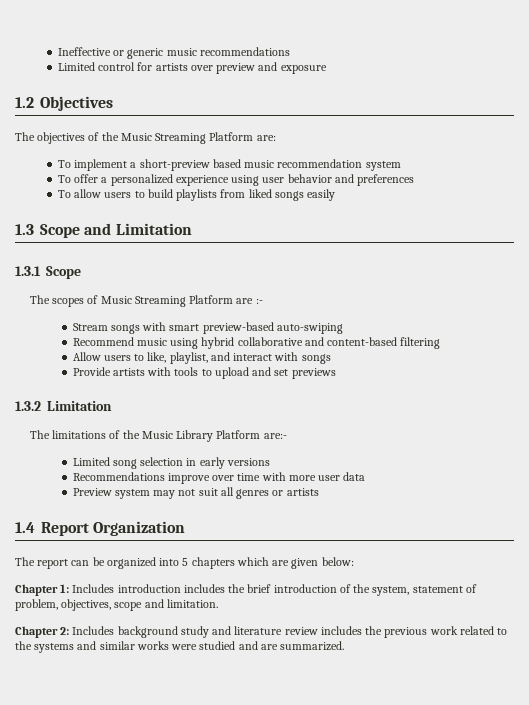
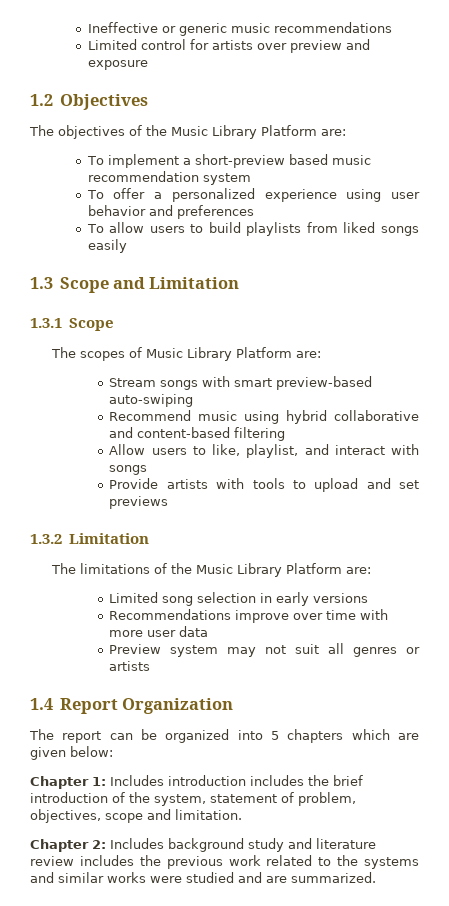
- The objectives of the Music Streaming Platform are:
+ The objectives of the Music Library Platform are:
- The scopes of Music Streaming Platform are :-
+ The scopes of Music Library Platform are:
- The limitations of the Music Library Platform are:-
+ The limitations of the Music Library Platform are:

